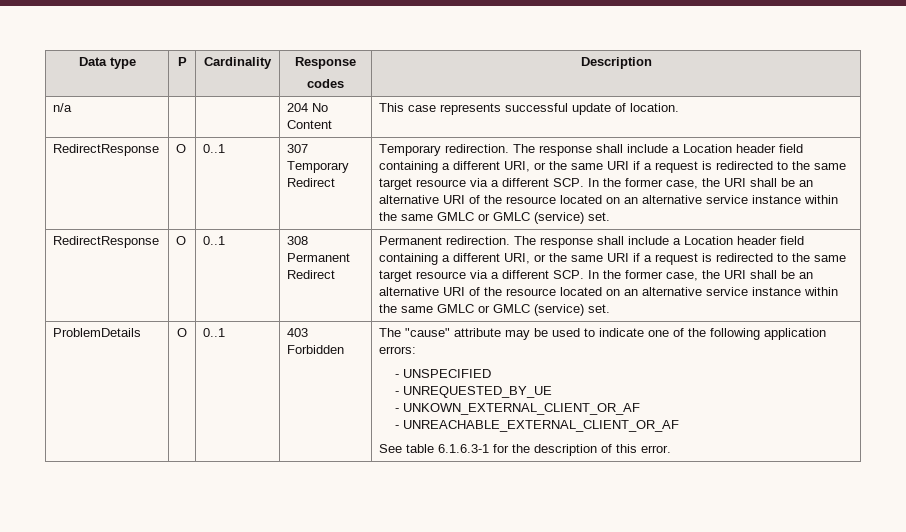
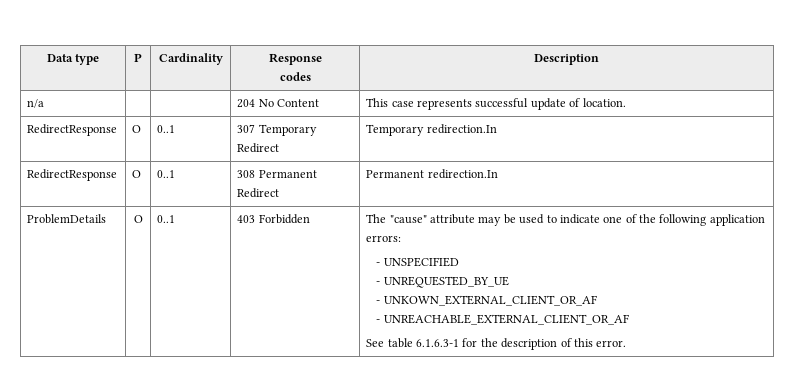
- Temporary redirection. The response shall include a Location header field containing a different URI, or the same URI if a request is redirected to the same target resource via a different SCP. In the former case, the URI shall be an alternative URI of the resource located on an alternative service instance within the same GMLC or GMLC (service) set.
+ Temporary redirection.In
- Permanent redirection. The response shall include a Location header field containing a different URI, or the same URI if a request is redirected to the same target resource via a different SCP. In the former case, the URI shall be an alternative URI of the resource located on an alternative service instance within the same GMLC or GMLC (service) set.
+ Permanent redirection.In

